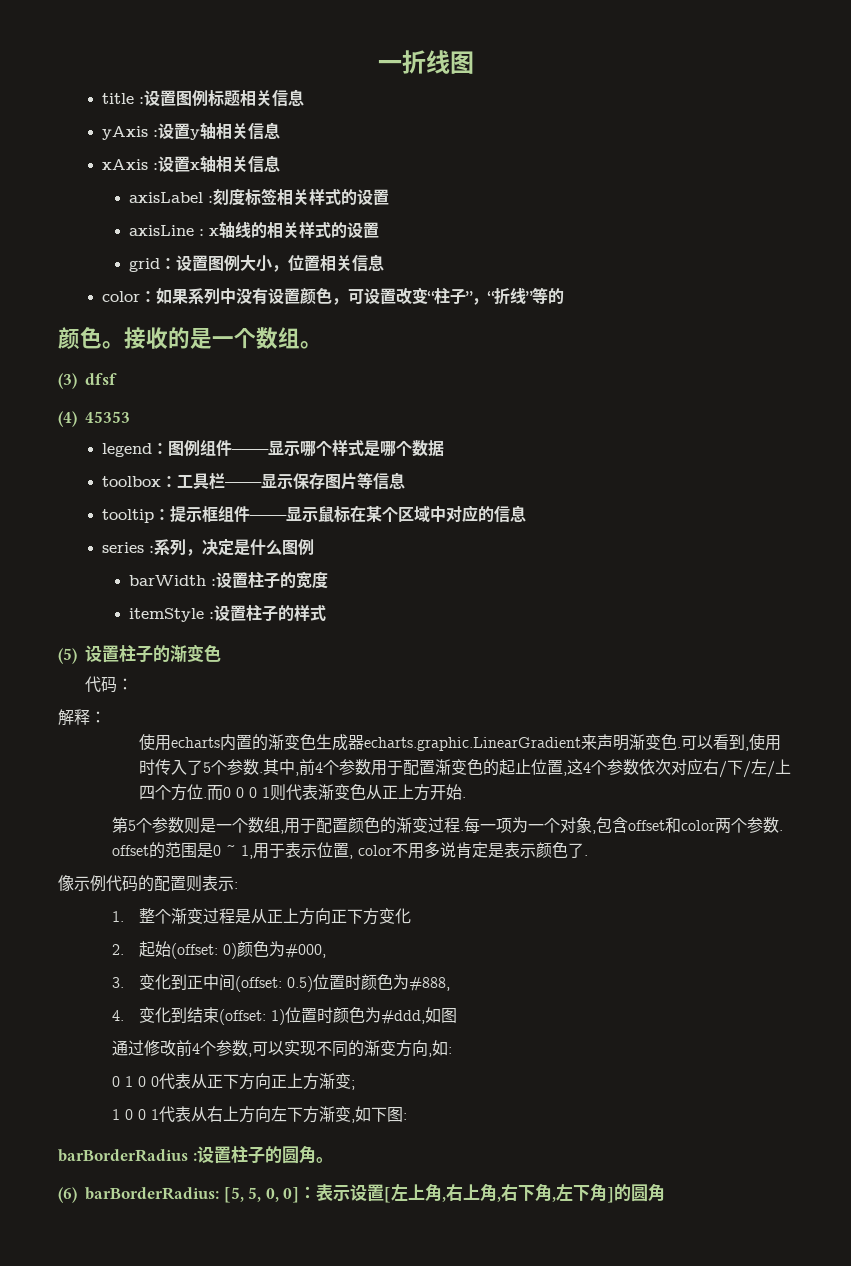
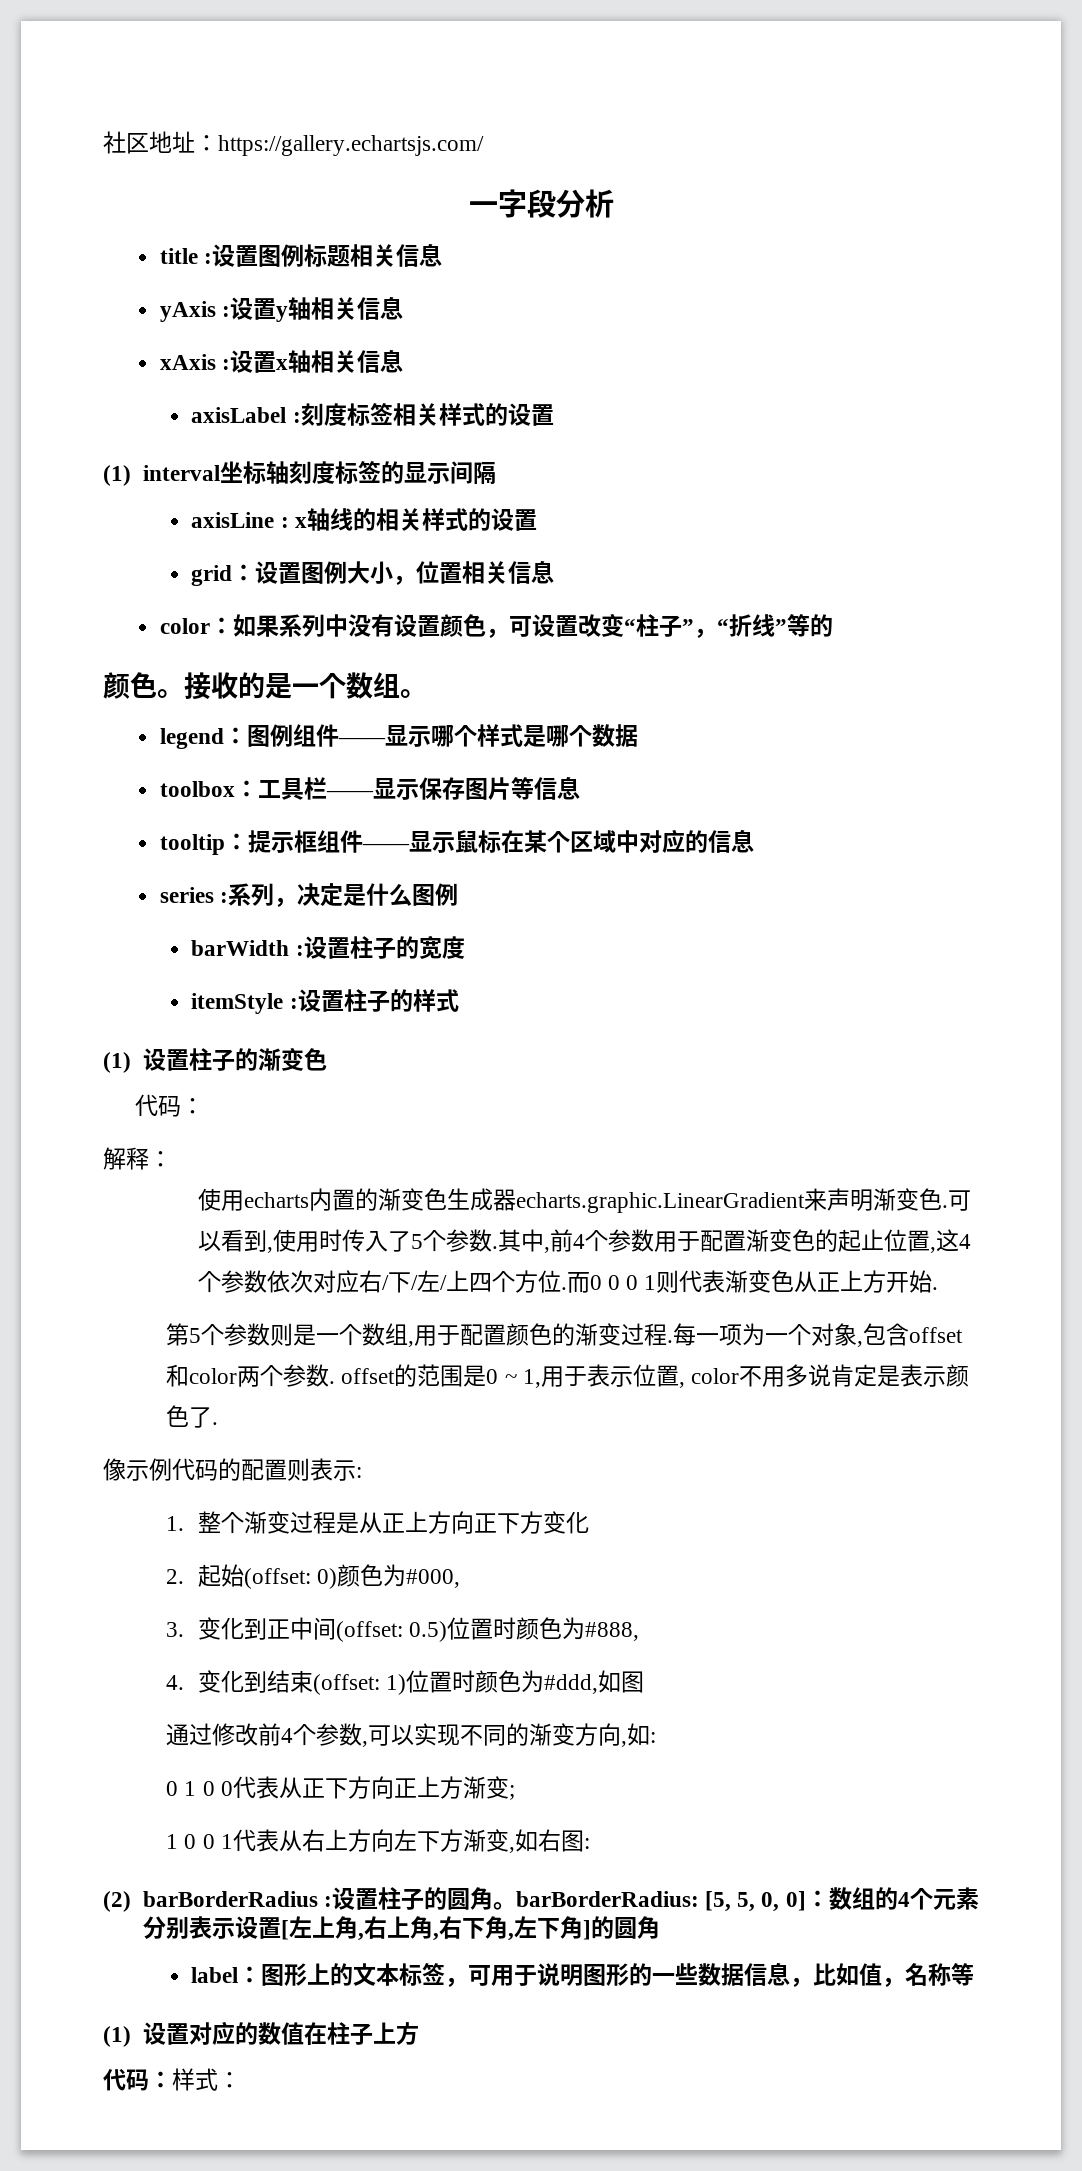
- 一折线图
+ 社区地址：https://gallery.echartsjs.com/
+ 一字段分析
+ (1) interval坐标轴刻度标签的显示间隔
- (3) dfsf
- (4) 45353
- (5)设置柱子的渐变色
+ (1)设置柱子的渐变色
- 1 0 0 1代表从右上方向左下方渐变,如下图:
+ 1 0 0 1代表从右上方向左下方渐变,如右图:
- barBorderRadius :设置柱子的圆角。
- (6) barBorderRadius: [5, 5, 0, 0]：表示设置[左上角,右上角,右下角,左下角]的圆角
+ (2) barBorderRadius :设置柱子的圆角。barBorderRadius: [5, 5, 0, 0]：数组的4个元素分别表示设置[左上角,右上角,右下角,左下角]的圆角
+ label：图形上的文本标签，可用于说明图形的一些数据信息，比如值，名称等
+ (1)设置对应的数值在柱子上方
+ 代码：样式：

